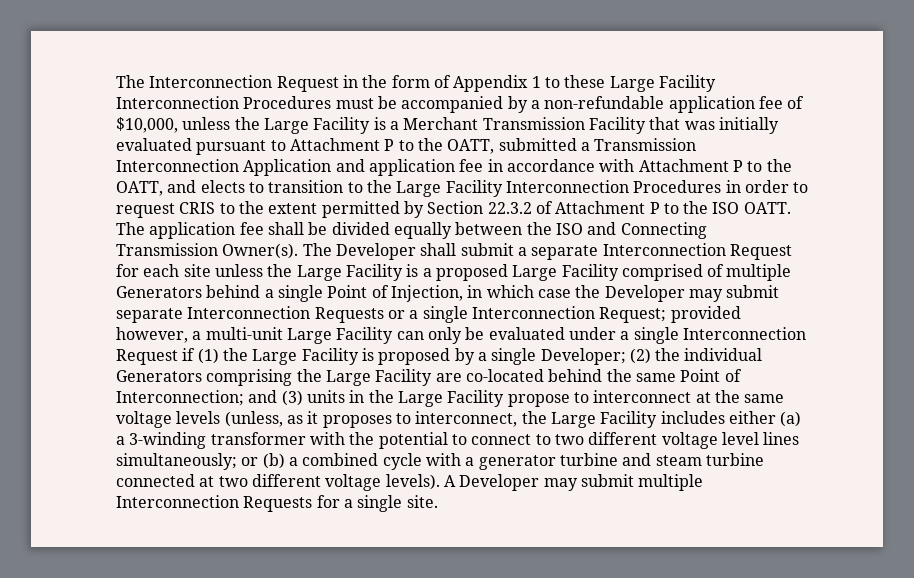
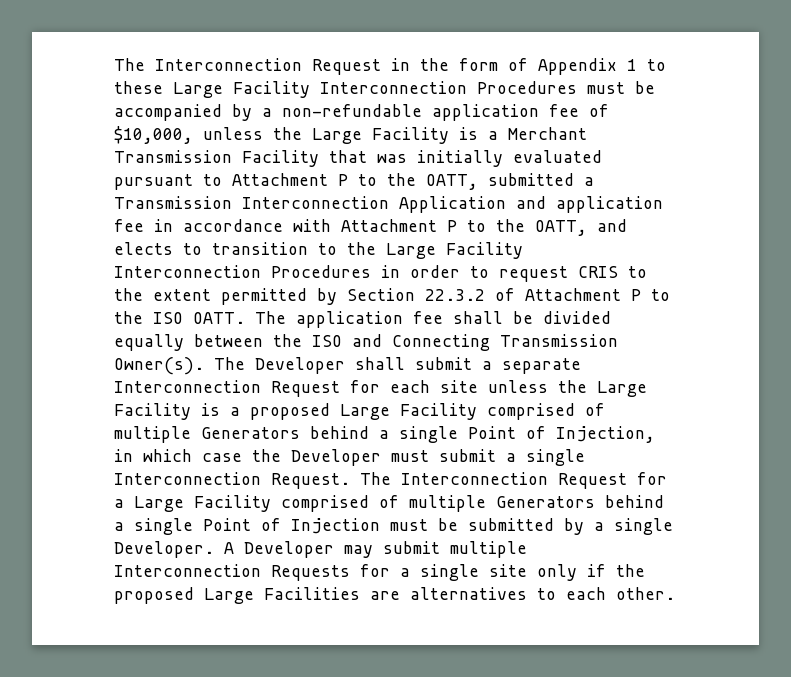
- The Developer shall submit a separate Interconnection Request for each site unless the Large Facility is a proposed Large Facility comprised of multiple Generators behind a single Point of Injection, in which case the Developer may submit separate Interconnection Requests or a single Interconnection Request; provided however, a multi-unit Large Facility can only be evaluated under a single Interconnection Request if (1) the Large Facility is proposed by a single Developer; (2) the individual Generators comprising the Large Facility are co-located behind the same Point of Interconnection; and (3) units in the Large Facility propose to interconnect at the same voltage levels (unless, as it proposes to interconnect, the Large Facility includes either (a) a 3-winding transformer with the potential to connect to two different voltage level lines simultaneously; or (b) a combined cycle with a generator turbine and steam turbine connected at two different voltage levels).
+ The Developer shall submit a separate Interconnection Request for each site unless the Large Facility is a proposed Large Facility comprised of multiple Generators behind a single Point of Injection, in which case the Developer must submit a single Interconnection Request. The Interconnection Request for a Large Facility comprised of multiple Generators behind a single Point of Injection must be submitted by a single Developer.
- A Developer may submit multiple Interconnection Requests for a single site.
+ A Developer may submit multiple Interconnection Requests for a single site only if the proposed Large Facilities are alternatives to each other.

